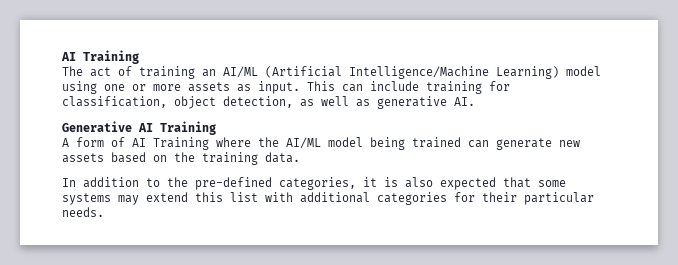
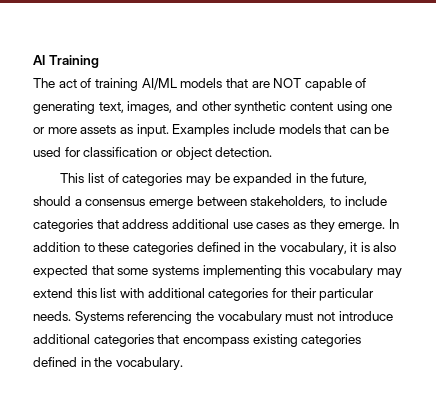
- The act of training an AI/ML (Artificial Intelligence/Machine Learning) model using one or more assets as input.
+ The act of training AI/ML models that are NOT capable of generating text, images, and other synthetic content using one or more assets as input.
- This can include training for classification, object detection, as well as generative AI.
- Generative AI Training
- A form of AI Training where the AI/ML model being trained can generate new assets based on the training data.
- In addition to the pre-defined categories, it is also expected that some systems may extend this list with additional categories for their particular needs.
+ Examples include models that can be used for classification or object detection.
+ This list of categories may be expanded in the future, should a consensus emerge between stakeholders, to include categories that address additional use cases as they emerge. In addition to these categories defined in the vocabulary, it is also expected that some systems implementing this vocabulary may extend this list with additional categories for their particular needs.
+ Systems referencing the vocabulary must not introduce additional categories that encompass existing categories defined in the vocabulary.

